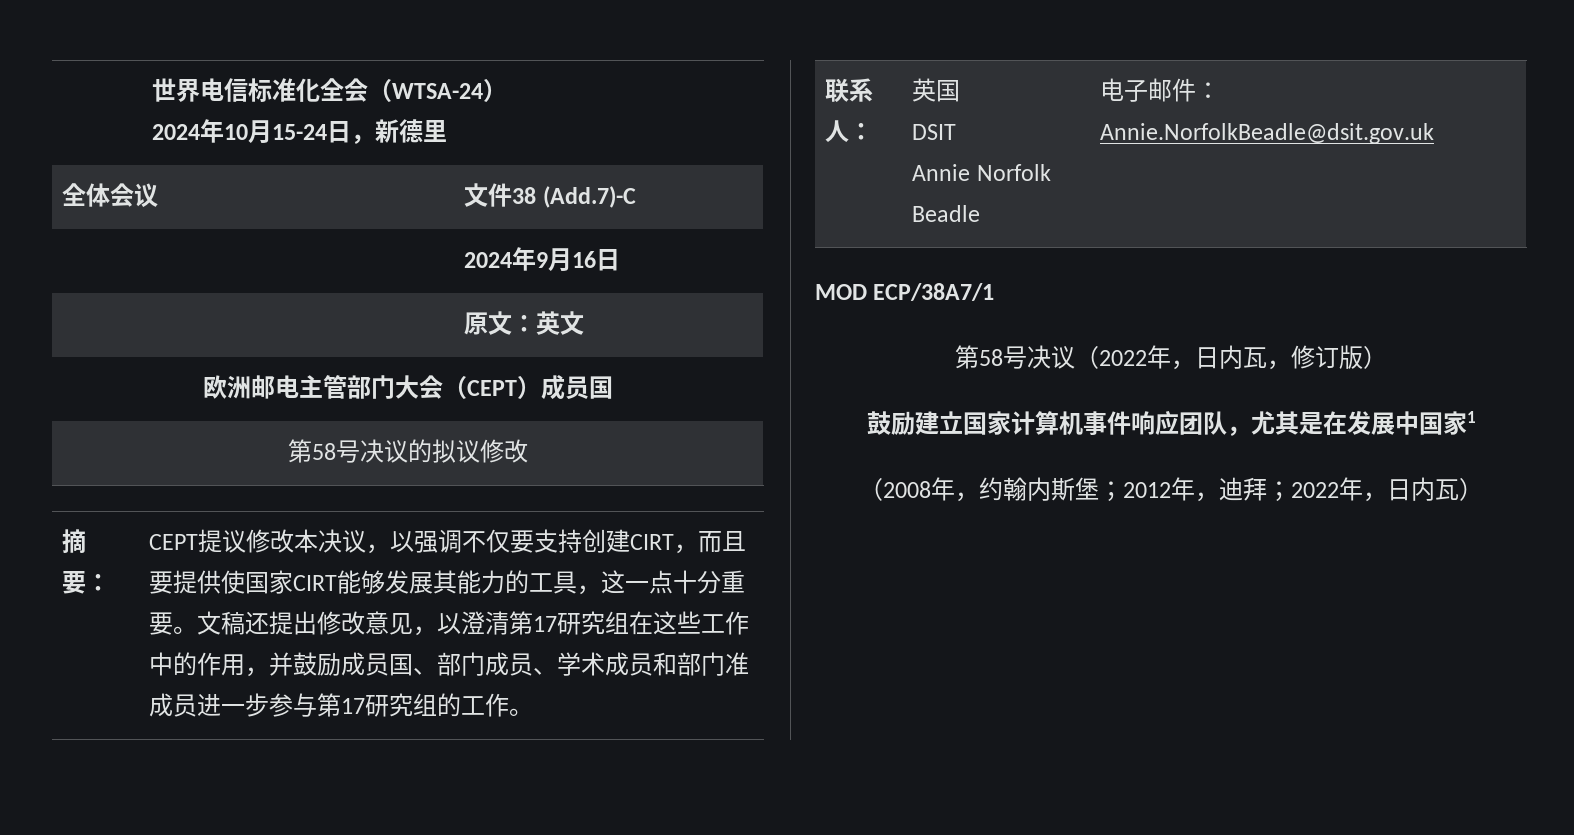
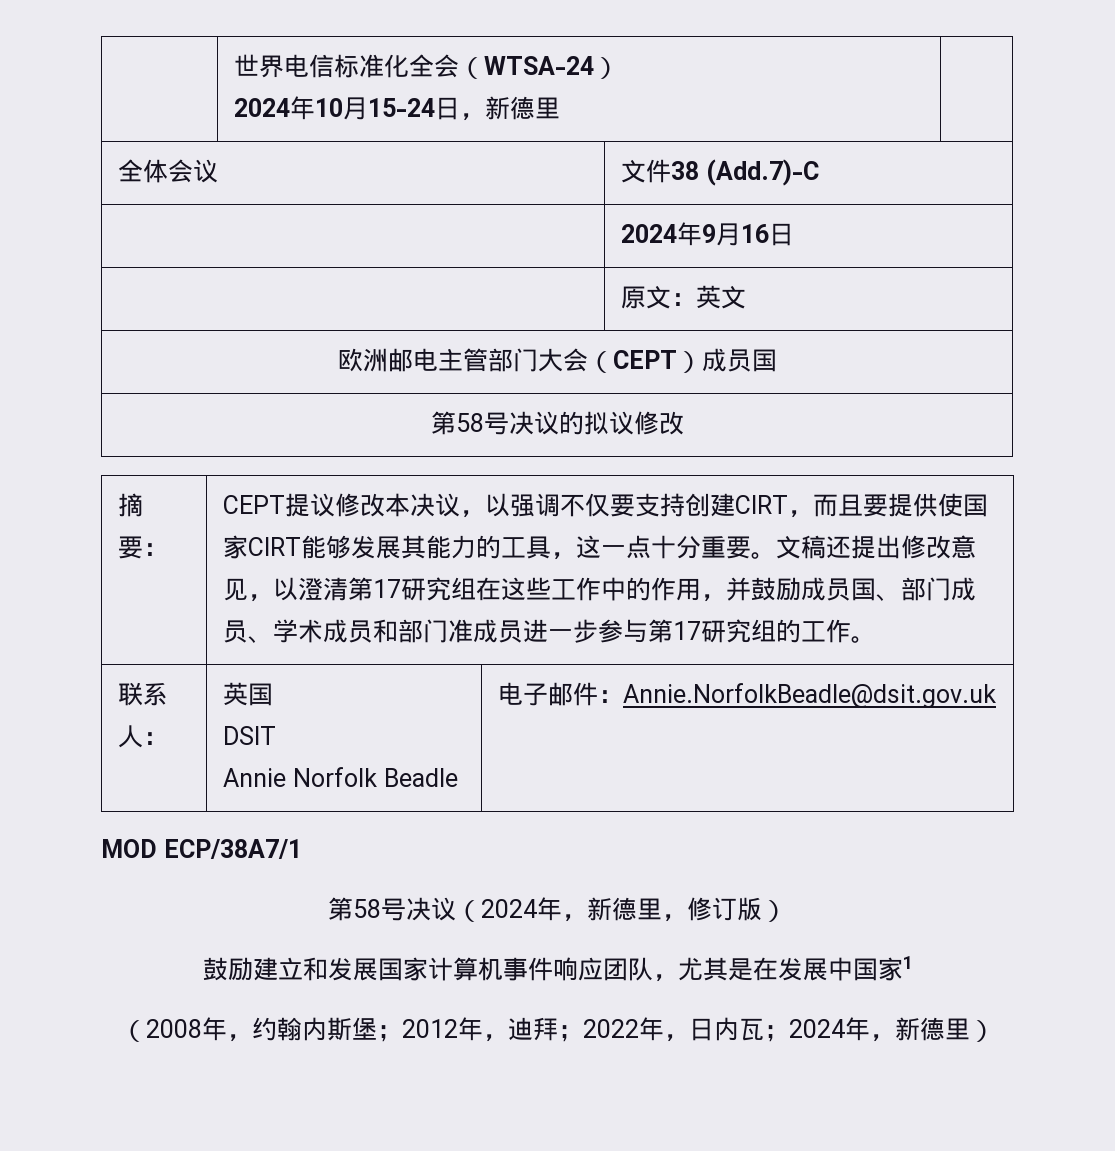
- 第58号决议（2022年，日内瓦，修订版）
+ 第58号决议（2024年，新德里，修订版）
- 鼓励建立国家计算机事件响应团队，尤其是在发展中国家1
+ 鼓励建立和发展国家计算机事件响应团队，尤其是在发展中国家1
- （2008年，约翰内斯堡；2012年，迪拜；2022年，日内瓦）
+ （2008年，约翰内斯堡；2012年，迪拜；2022年，日内瓦；2024年，新德里）

